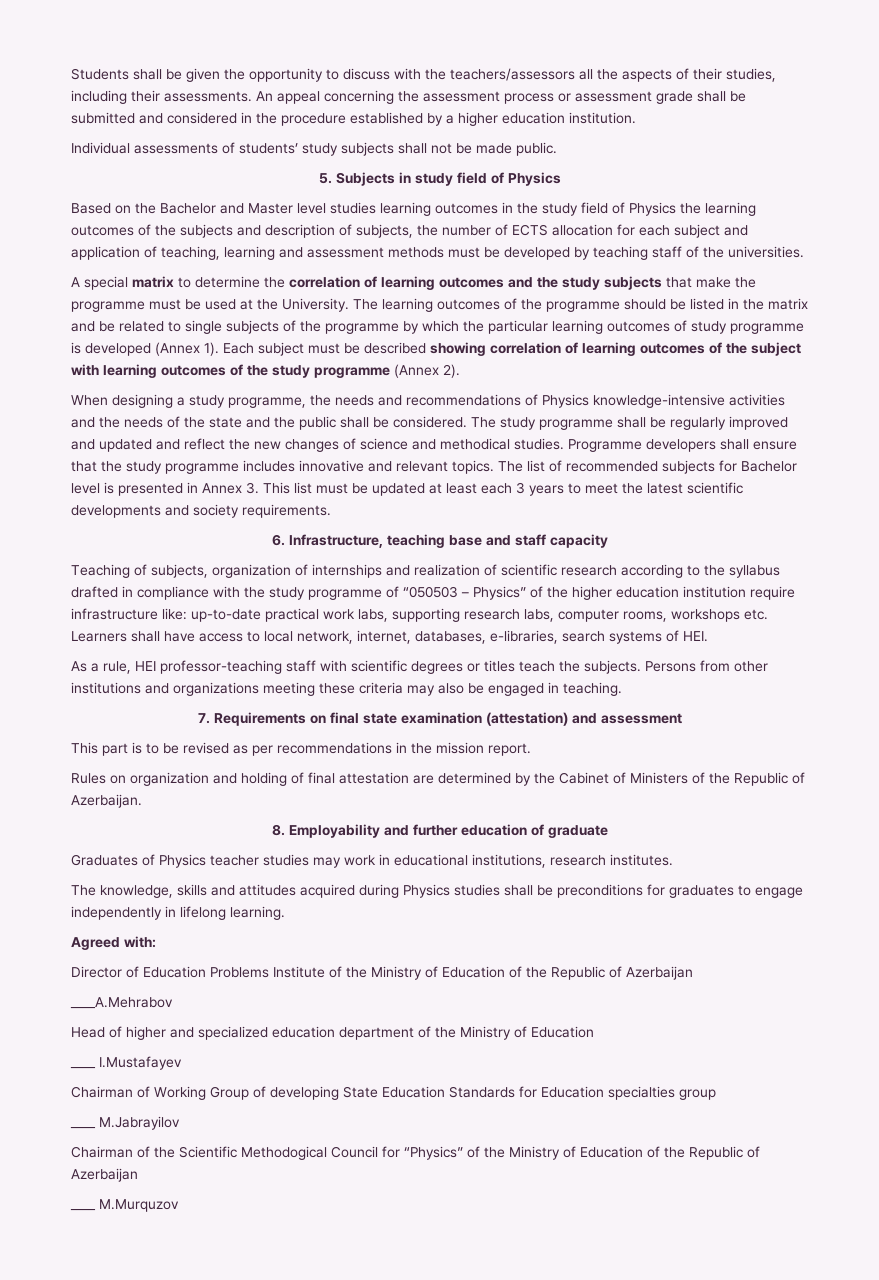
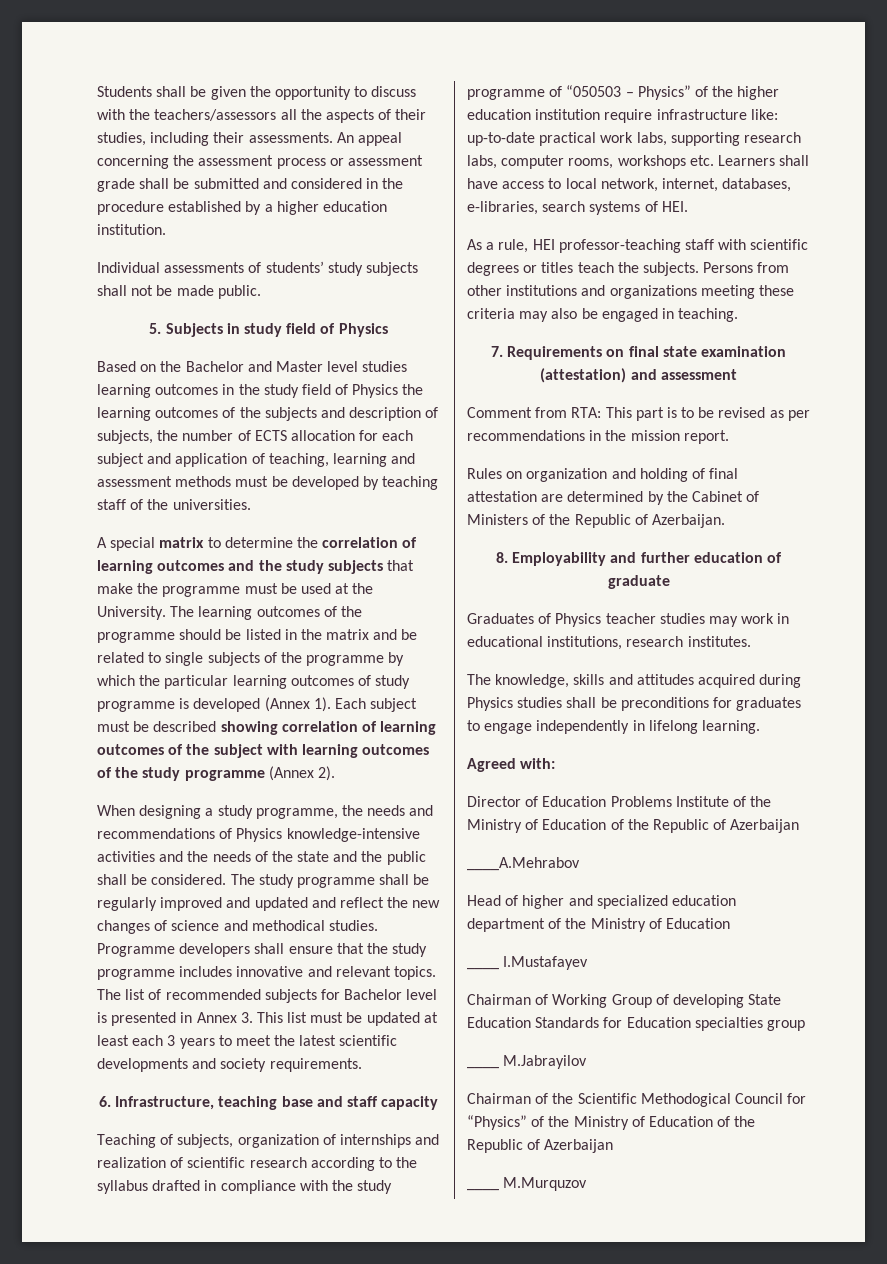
- This part is to be revised as per recommendations in the mission report.
+ Comment from RTA: This part is to be revised as per recommendations in the mission report.

